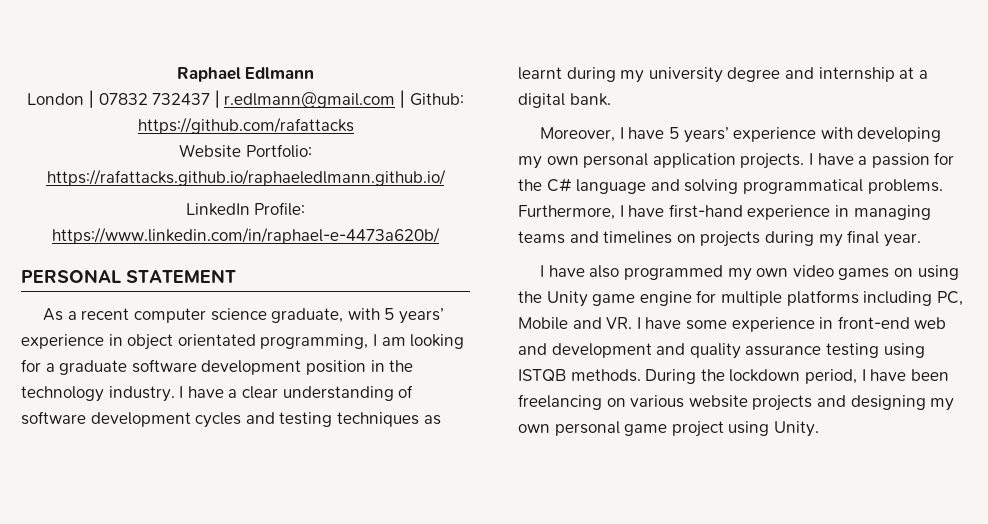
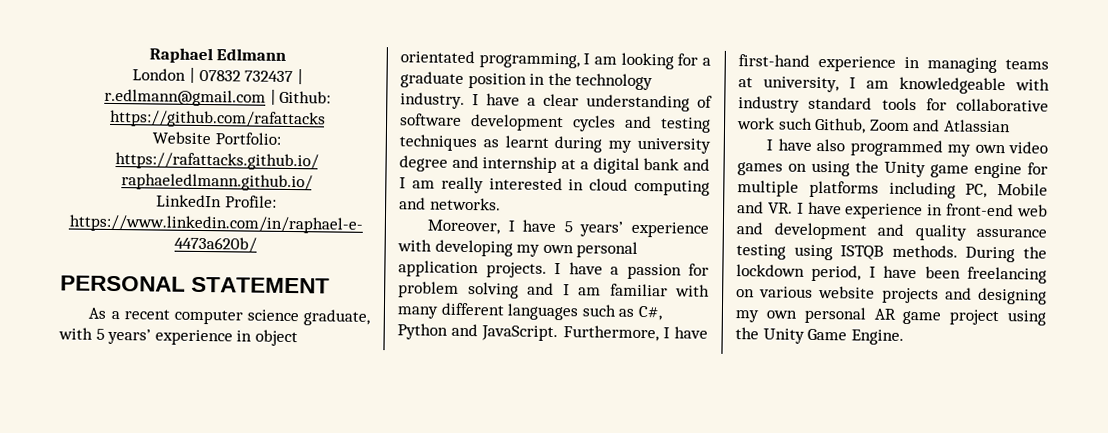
- As a recent computer science graduate, with 5 years’ experience in object orientated programming, I am looking for a graduate software development position in the technology industry.
+ As a recent computer science graduate, with 5 years’ experience in object orientated programming, I am looking for a graduate position in the technology industry.
- I have a clear understanding of software development cycles and testing techniques as learnt during my university degree and internship at a digital bank.
+ I have a clear understanding of software development cycles and testing techniques as learnt during my university degree and internship at a digital bank and I am really interested in cloud computing and networks.
- I have a passion for the C# language and solving programmatical problems.
+ I have a passion for problem solving and I am familiar with many different languages such as C#, Python and JavaScript.
- Furthermore, I have first-hand experience in managing teams and timelines on projects during my final year.
+ Furthermore, I have first-hand experience in managing teams at university, I am knowledgeable with industry standard tools for collaborative work such Github, Zoom and Atlassian
- I have also programmed my own video games on using the Unity game engine for multiple platforms including PC, Mobile and VR. I have some experience in front-end web and development and quality assurance testing using ISTQB methods.
+ I have also programmed my own video games on using the Unity game engine for multiple platforms including PC, Mobile and VR. I have experience in front-end web and development and quality assurance testing using ISTQB methods.
- During the lockdown period, I have been freelancing on various website projects and designing my own personal game project using Unity.
+ During the lockdown period, I have been freelancing on various website projects and designing my own personal AR game project using the Unity Game Engine.

